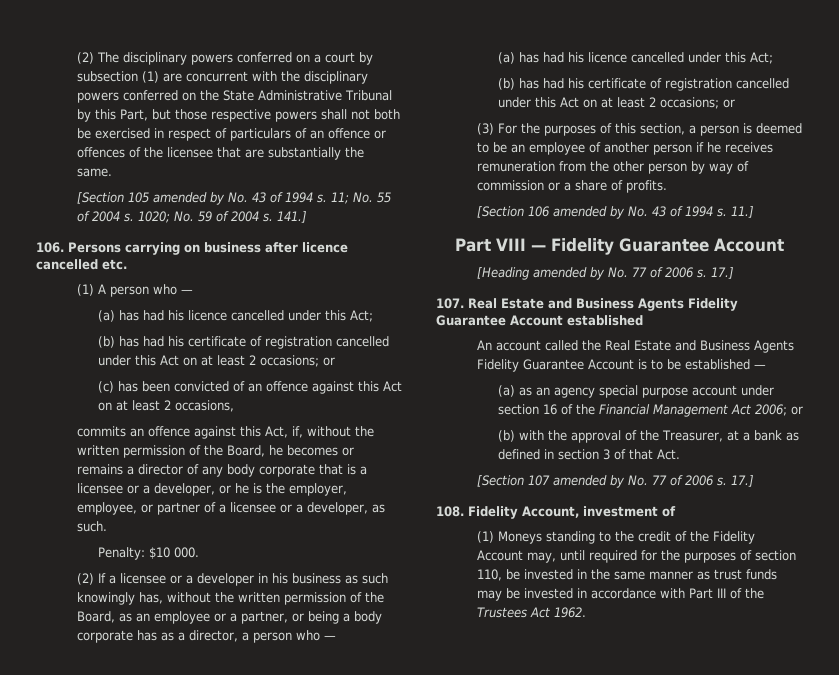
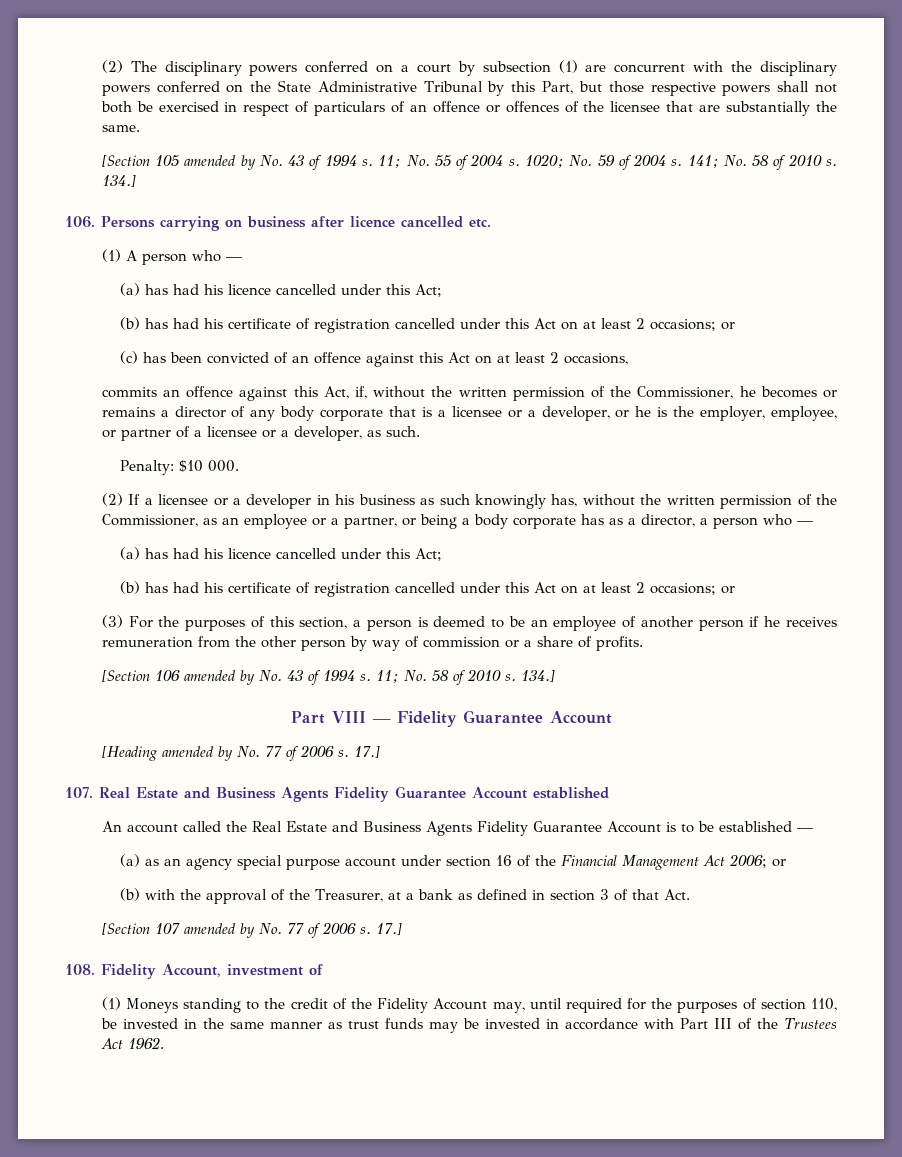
- 141.]
+ 141; No. 58 of 2010 s. 134.]
- commits an offence against this Act, if, without the written permission of the Board, he becomes or remains a director of any body corporate that is a licensee or a developer, or he is the employer, employee, or partner of a licensee or a developer, as such.
+ commits an offence against this Act, if, without the written permission of the Commissioner, he becomes or remains a director of any body corporate that is a licensee or a developer, or he is the employer, employee, or partner of a licensee or a developer, as such.
- (2) If a licensee or a developer in his business as such knowingly has, without the written permission of the Board, as an employee or a partner, or being a body corporate has as a director, a person who —
+ (2) If a licensee or a developer in his business as such knowingly has, without the written permission of the Commissioner, as an employee or a partner, or being a body corporate has as a director, a person who —
- 11.]
+ 11; No. 58 of 2010 s. 134.]

